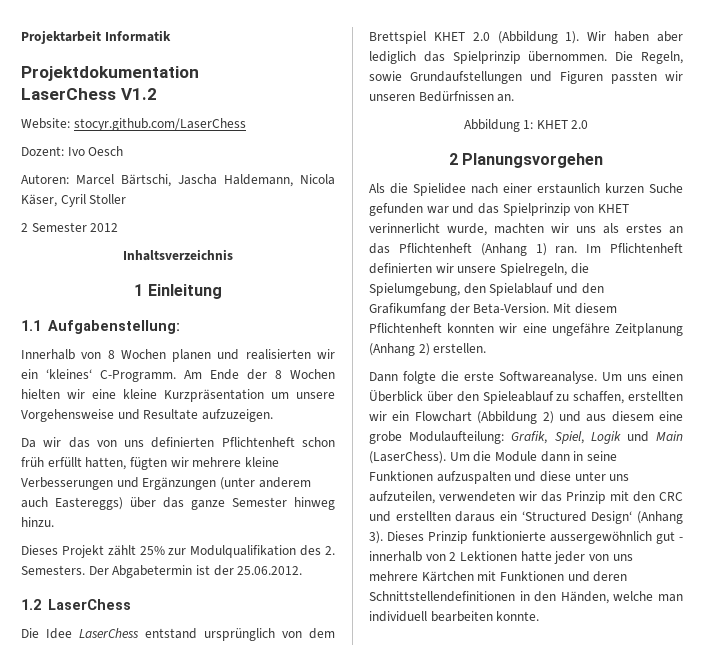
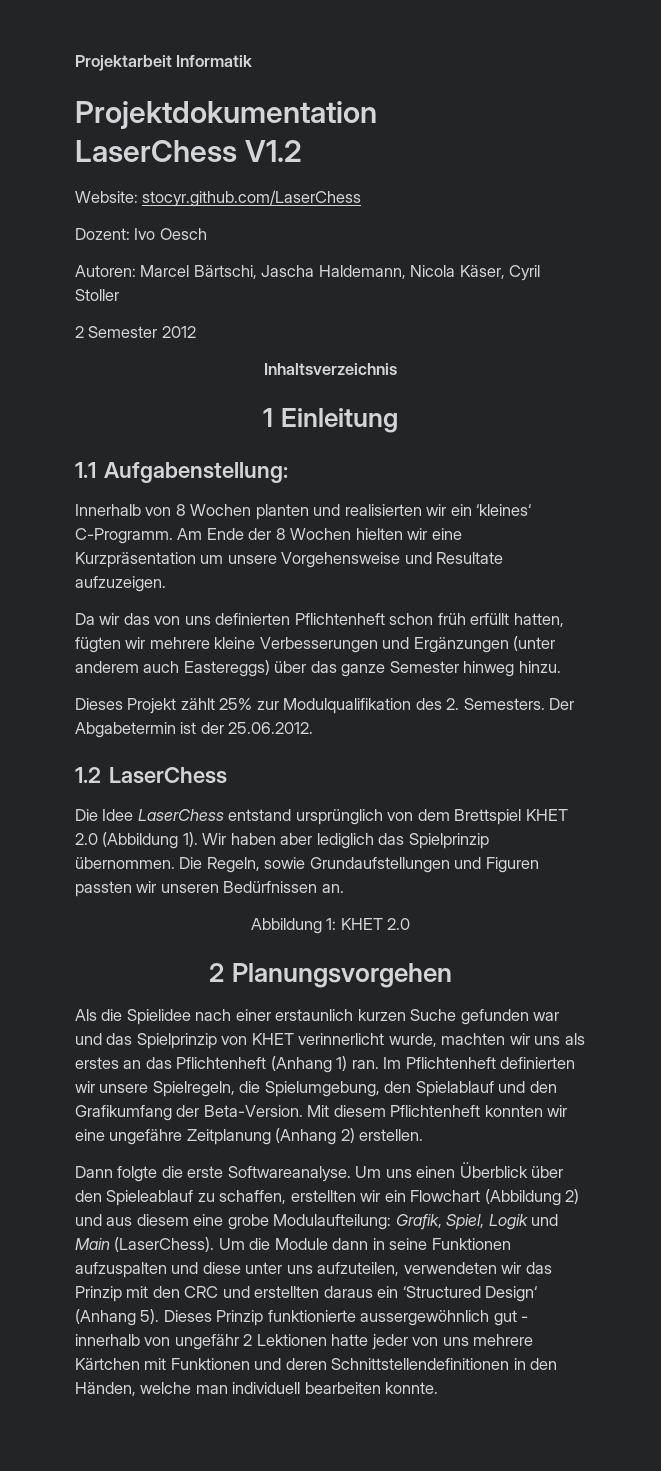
- Innerhalb von 8 Wochen planen und realisierten wir ein ‘kleines‘ C-Programm.
+ Innerhalb von 8 Wochen planten und realisierten wir ein ‘kleines‘ C-Programm.
- Am Ende der 8 Wochen hielten wir eine kleine Kurzpräsentation um unsere Vorgehensweise und Resultate aufzuzeigen.
+ Am Ende der 8 Wochen hielten wir eine Kurzpräsentation um unsere Vorgehensweise und Resultate aufzuzeigen.
- Um die Module dann in seine Funktionen aufzuspalten und diese unter uns aufzuteilen, verwendeten wir das Prinzip mit den CRC und erstellten daraus ein ‘Structured Design‘ (Anhang 3).
+ Um die Module dann in seine Funktionen aufzuspalten und diese unter uns aufzuteilen, verwendeten wir das Prinzip mit den CRC und erstellten daraus ein ‘Structured Design‘ (Anhang 5).
- Dieses Prinzip funktionierte aussergewöhnlich gut - innerhalb von 2 Lektionen hatte jeder von uns mehrere Kärtchen mit Funktionen und deren Schnittstellendefinitionen in den Händen, welche man individuell bearbeiten konnte.
+ Dieses Prinzip funktionierte aussergewöhnlich gut - innerhalb von ungefähr 2 Lektionen hatte jeder von uns mehrere Kärtchen mit Funktionen und deren Schnittstellendefinitionen in den Händen, welche man individuell bearbeiten konnte.

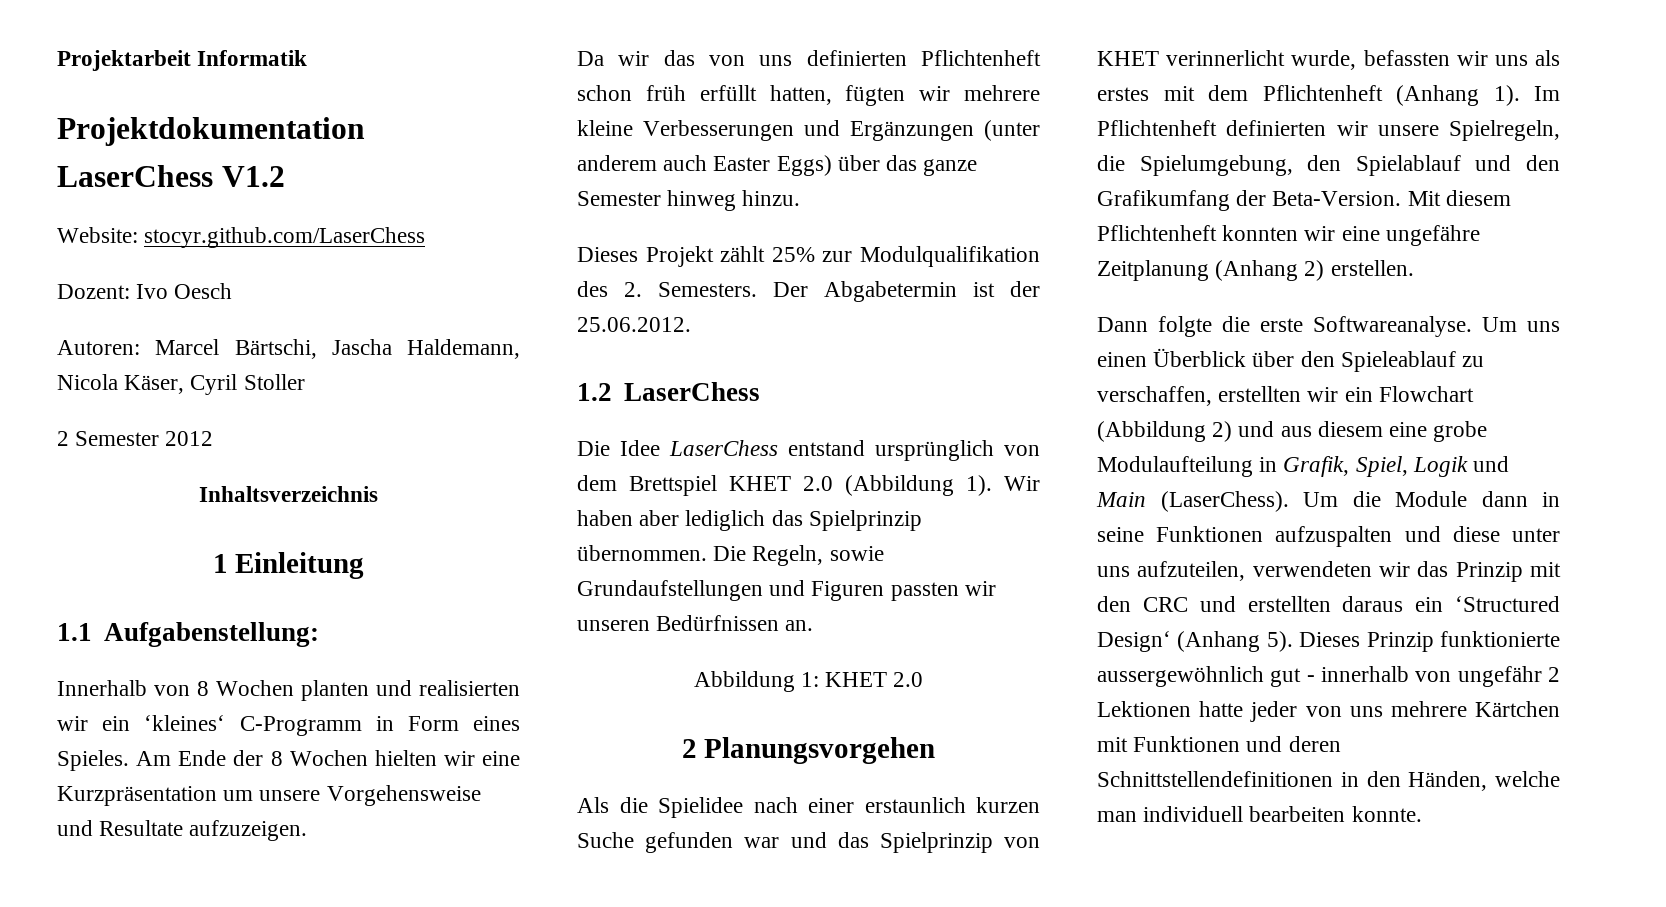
- Innerhalb von 8 Wochen planten und realisierten wir ein ‘kleines‘ C-Programm.
+ Innerhalb von 8 Wochen planten und realisierten wir ein ‘kleines‘ C-Programm in Form eines Spieles.
- Da wir das von uns definierten Pflichtenheft schon früh erfüllt hatten, fügten wir mehrere kleine Verbesserungen und Ergänzungen (unter anderem auch Eastereggs) über das ganze Semester hinweg hinzu.
+ Da wir das von uns definierten Pflichtenheft schon früh erfüllt hatten, fügten wir mehrere kleine Verbesserungen und Ergänzungen (unter anderem auch Easter Eggs) über das ganze Semester hinweg hinzu.
- Als die Spielidee nach einer erstaunlich kurzen Suche gefunden war und das Spielprinzip von KHET verinnerlicht wurde, machten wir uns als erstes an das Pflichtenheft (Anhang 1) ran.
+ Als die Spielidee nach einer erstaunlich kurzen Suche gefunden war und das Spielprinzip von KHET verinnerlicht wurde, befassten wir uns als erstes mit dem Pflichtenheft (Anhang 1).
- Um uns einen Überblick über den Spieleablauf zu schaffen, erstellten wir ein Flowchart (Abbildung 2) und aus diesem eine grobe Modulaufteilung: Grafik, Spiel, Logik und Main (LaserChess).
+ Um uns einen Überblick über den Spieleablauf zu verschaffen, erstellten wir ein Flowchart (Abbildung 2) und aus diesem eine grobe Modulaufteilung in Grafik, Spiel, Logik und Main (LaserChess).

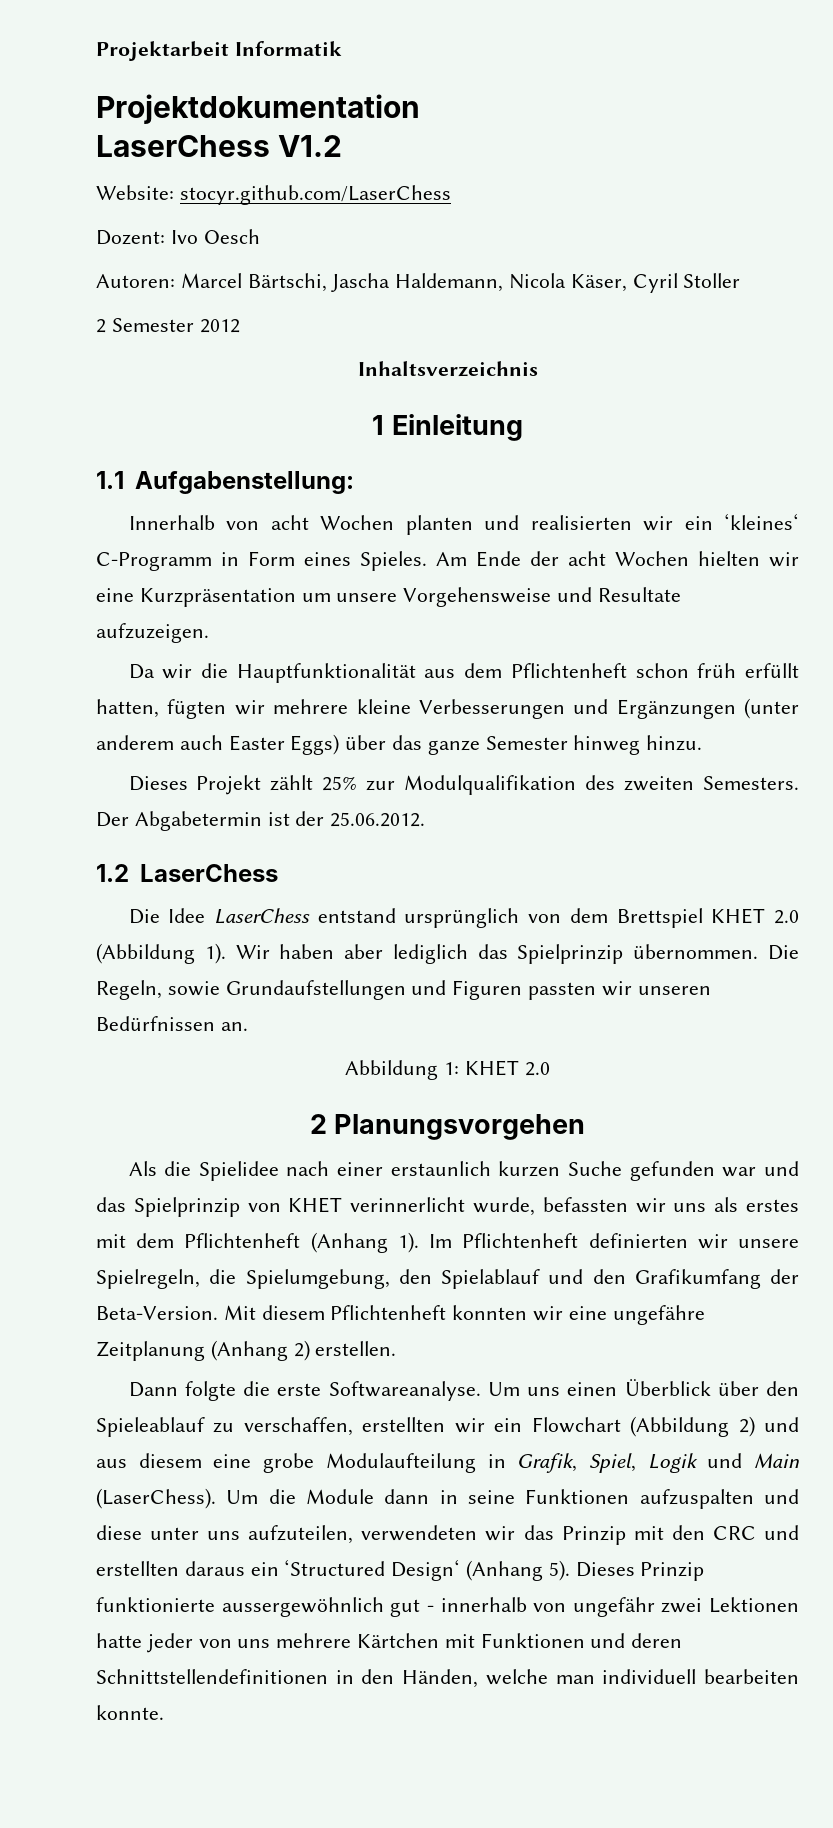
- Innerhalb von 8 Wochen planten und realisierten wir ein ‘kleines‘ C-Programm in Form eines Spieles.
+ Innerhalb von acht Wochen planten und realisierten wir ein ‘kleines‘ C-Programm in Form eines Spieles.
- Am Ende der 8 Wochen hielten wir eine Kurzpräsentation um unsere Vorgehensweise und Resultate aufzuzeigen.
+ Am Ende der acht Wochen hielten wir eine Kurzpräsentation um unsere Vorgehensweise und Resultate aufzuzeigen.
- Da wir das von uns definierten Pflichtenheft schon früh erfüllt hatten, fügten wir mehrere kleine Verbesserungen und Ergänzungen (unter anderem auch Easter Eggs) über das ganze Semester hinweg hinzu.
+ Da wir die Hauptfunktionalität aus dem Pflichtenheft schon früh erfüllt hatten, fügten wir mehrere kleine Verbesserungen und Ergänzungen (unter anderem auch Easter Eggs) über das ganze Semester hinweg hinzu.
- Dieses Projekt zählt 25% zur Modulqualifikation des 2. Semesters.
+ Dieses Projekt zählt 25% zur Modulqualifikation des zweiten Semesters.
- Dieses Prinzip funktionierte aussergewöhnlich gut - innerhalb von ungefähr 2 Lektionen hatte jeder von uns mehrere Kärtchen mit Funktionen und deren Schnittstellendefinitionen in den Händen, welche man individuell bearbeiten konnte.
+ Dieses Prinzip funktionierte aussergewöhnlich gut - innerhalb von ungefähr zwei Lektionen hatte jeder von uns mehrere Kärtchen mit Funktionen und deren Schnittstellendefinitionen in den Händen, welche man individuell bearbeiten konnte.

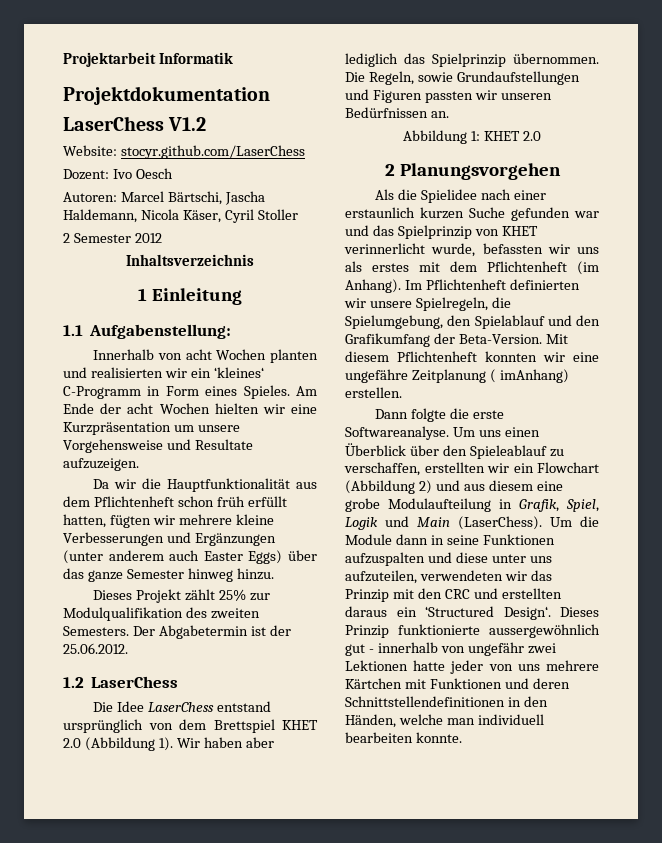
- Als die Spielidee nach einer erstaunlich kurzen Suche gefunden war und das Spielprinzip von KHET verinnerlicht wurde, befassten wir uns als erstes mit dem Pflichtenheft (Anhang 1).
+ Als die Spielidee nach einer erstaunlich kurzen Suche gefunden war und das Spielprinzip von KHET verinnerlicht wurde, befassten wir uns als erstes mit dem Pflichtenheft (im Anhang).
- Mit diesem Pflichtenheft konnten wir eine ungefähre Zeitplanung (Anhang 2) erstellen.
+ Mit diesem Pflichtenheft konnten wir eine ungefähre Zeitplanung ( imAnhang) erstellen.
- Um die Module dann in seine Funktionen aufzuspalten und diese unter uns aufzuteilen, verwendeten wir das Prinzip mit den CRC und erstellten daraus ein ‘Structured Design‘ (Anhang 5).
+ Um die Module dann in seine Funktionen aufzuspalten und diese unter uns aufzuteilen, verwendeten wir das Prinzip mit den CRC und erstellten daraus ein ‘Structured Design‘.

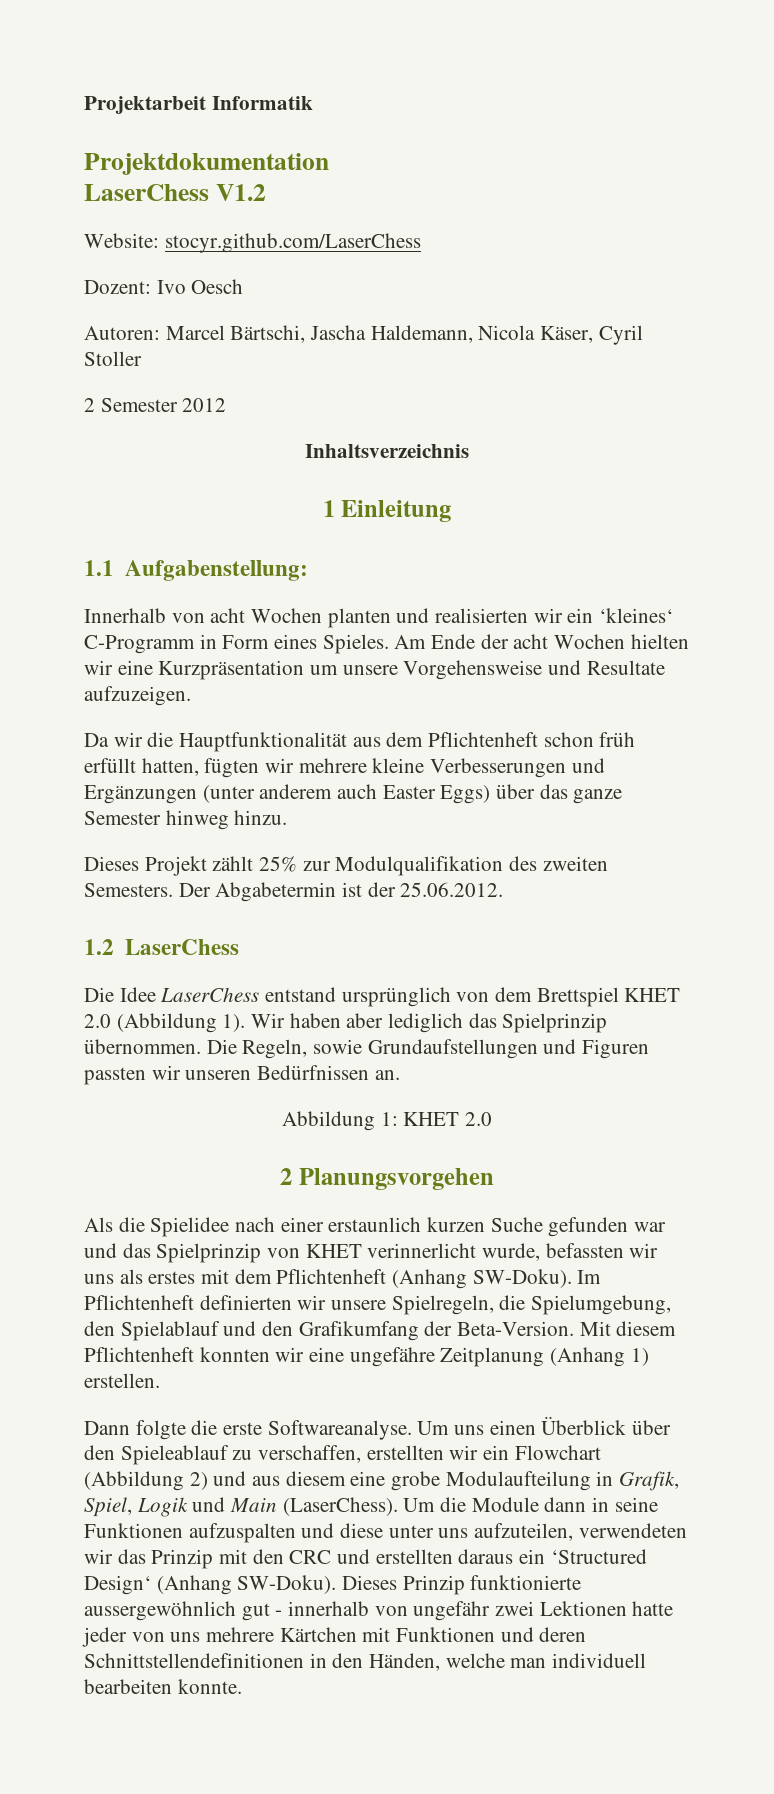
- Als die Spielidee nach einer erstaunlich kurzen Suche gefunden war und das Spielprinzip von KHET verinnerlicht wurde, befassten wir uns als erstes mit dem Pflichtenheft (im Anhang).
+ Als die Spielidee nach einer erstaunlich kurzen Suche gefunden war und das Spielprinzip von KHET verinnerlicht wurde, befassten wir uns als erstes mit dem Pflichtenheft (Anhang SW-Doku).
- Mit diesem Pflichtenheft konnten wir eine ungefähre Zeitplanung ( imAnhang) erstellen.
+ Mit diesem Pflichtenheft konnten wir eine ungefähre Zeitplanung (Anhang 1) erstellen.
- Um die Module dann in seine Funktionen aufzuspalten und diese unter uns aufzuteilen, verwendeten wir das Prinzip mit den CRC und erstellten daraus ein ‘Structured Design‘.
+ Um die Module dann in seine Funktionen aufzuspalten und diese unter uns aufzuteilen, verwendeten wir das Prinzip mit den CRC und erstellten daraus ein ‘Structured Design‘ (Anhang SW-Doku).

